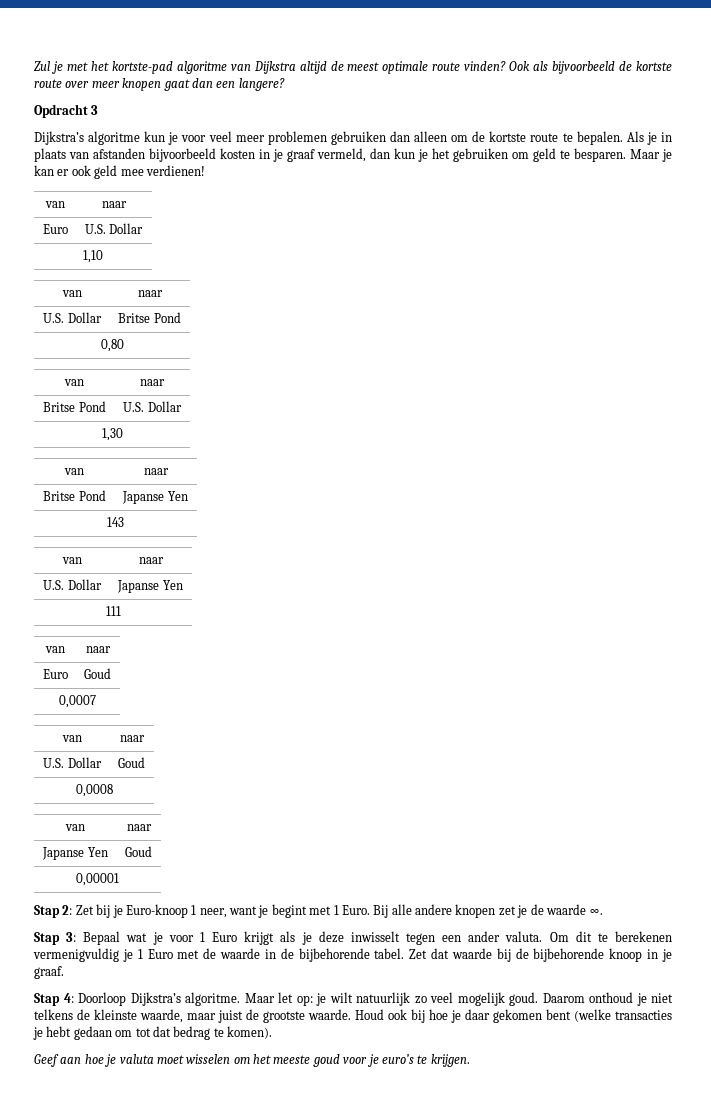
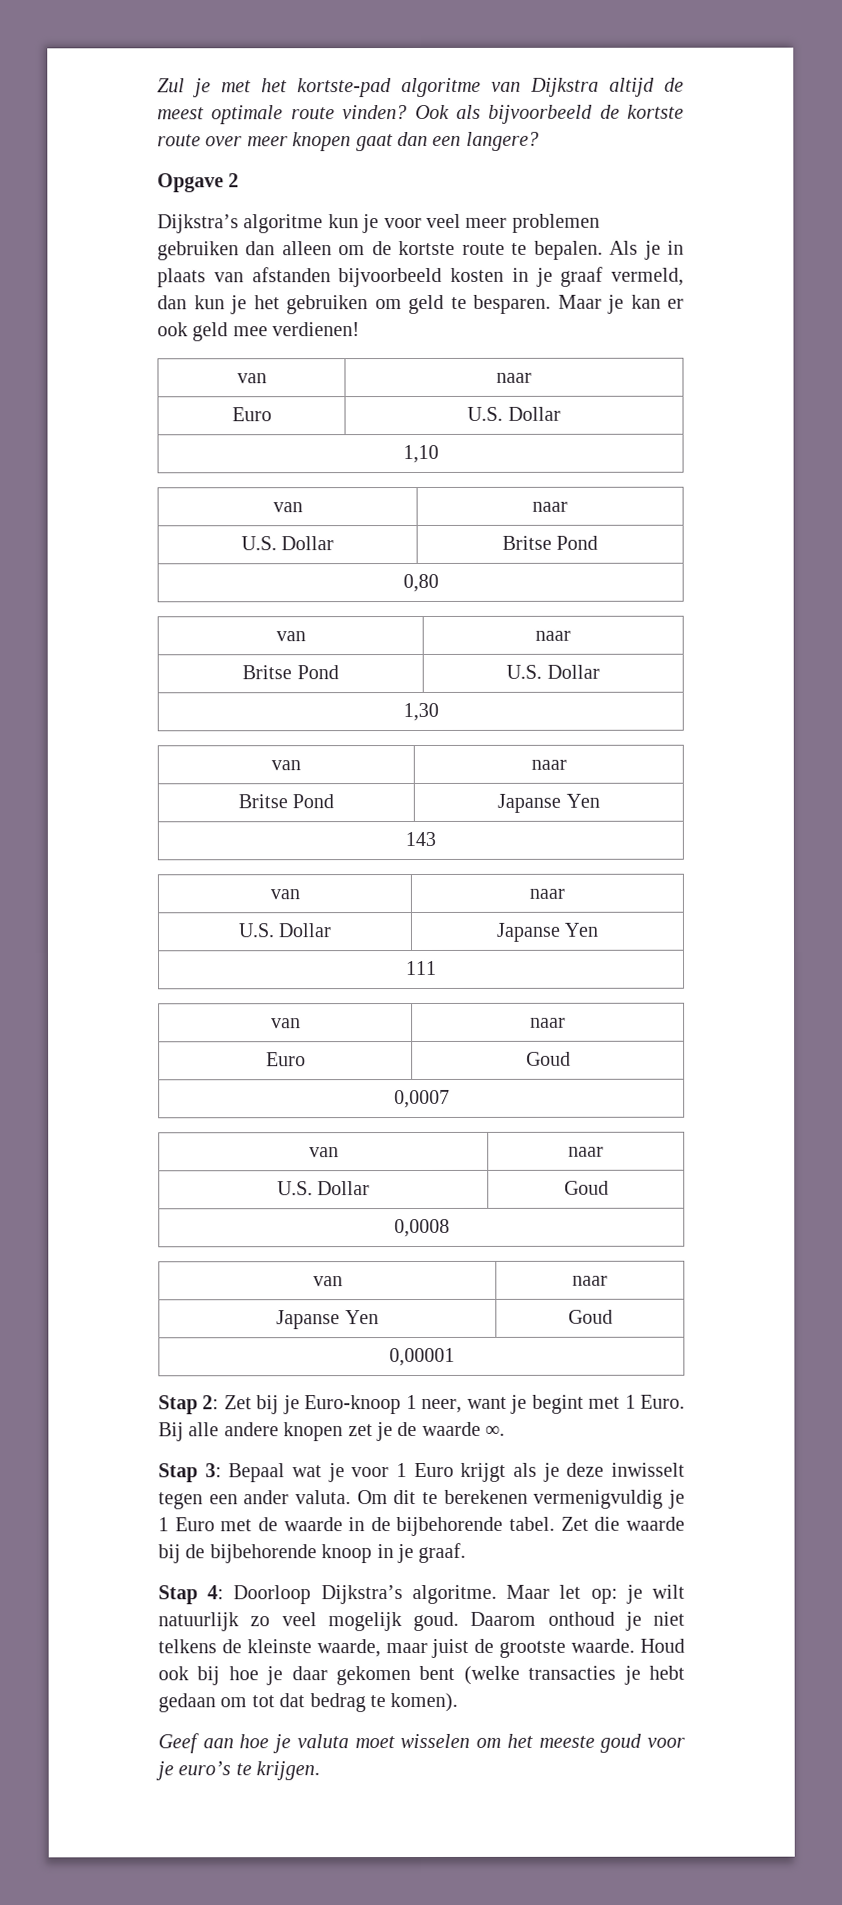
- Opdracht 3
+ Opgave 2
- Zet dat waarde bij de bijbehorende knoop in je graaf.
+ Zet die waarde bij de bijbehorende knoop in je graaf.

